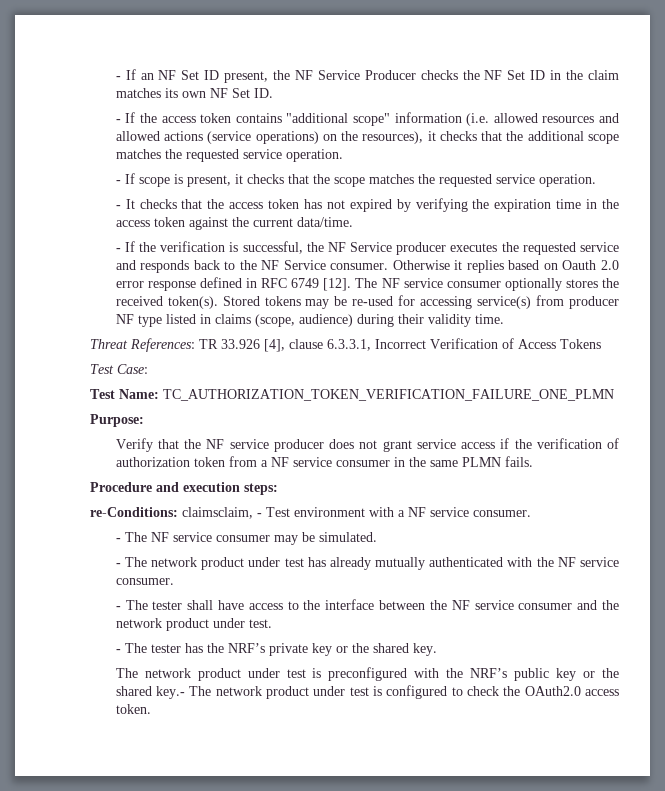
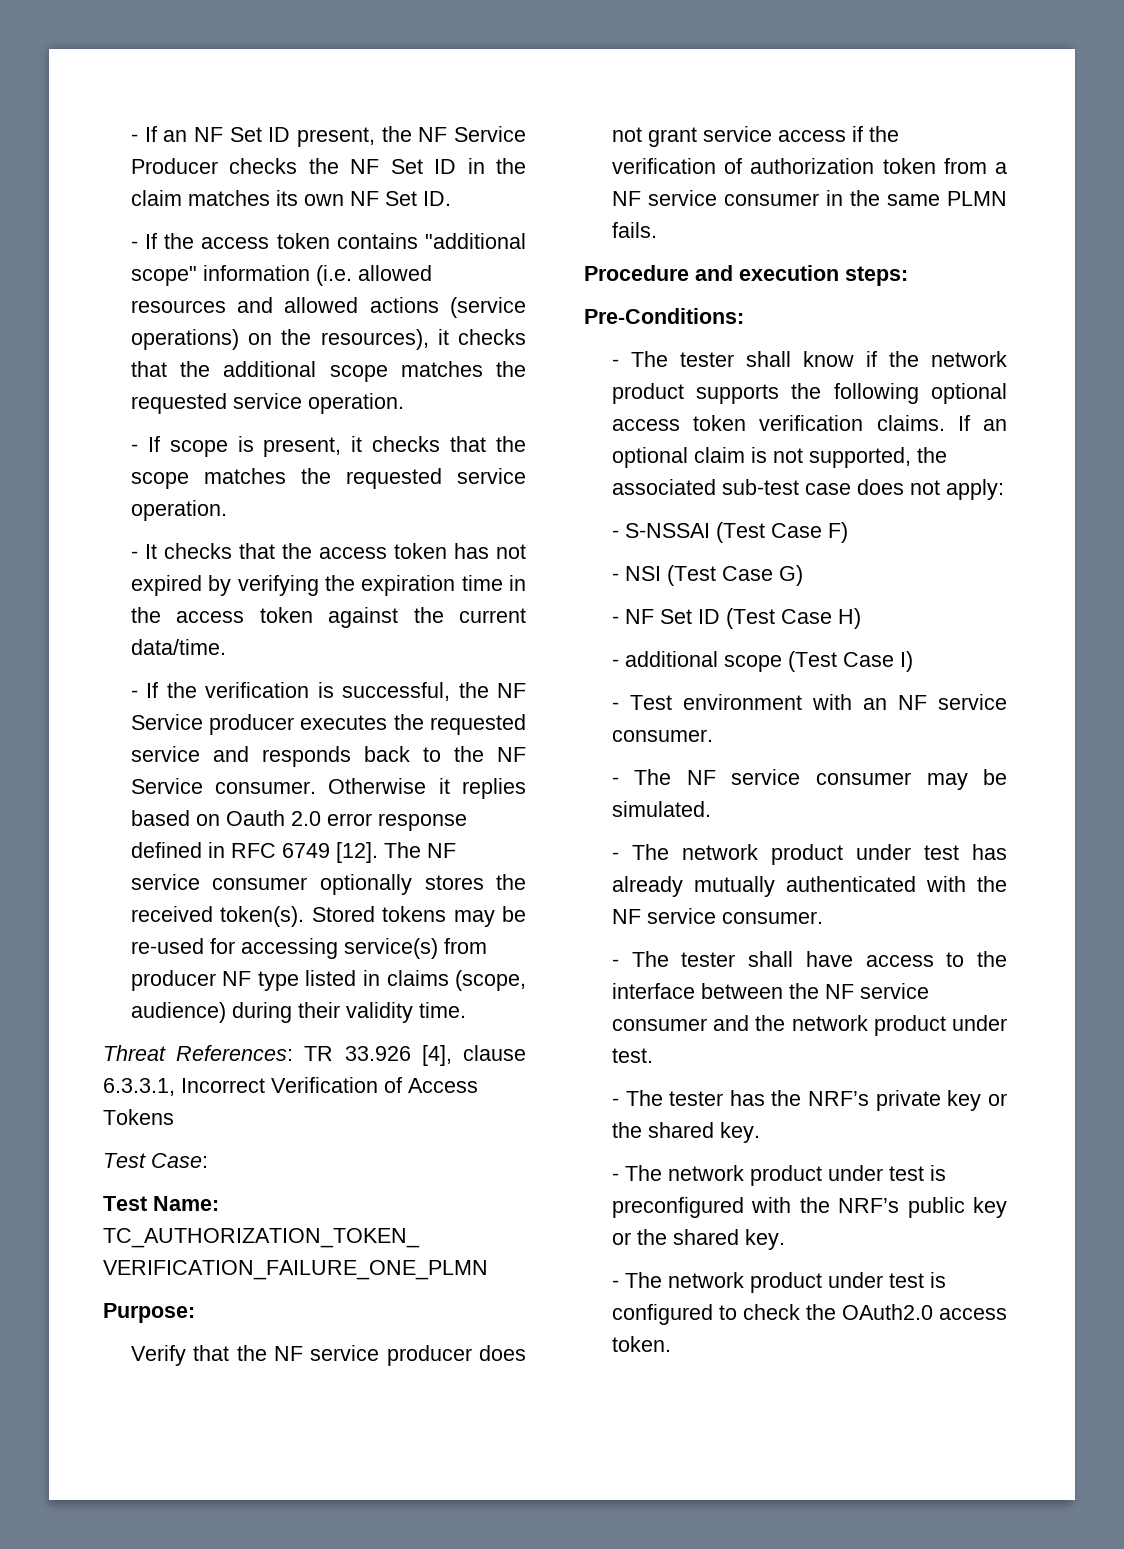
- re-Conditions: claimsclaim, - Test environment with a NF service consumer.
+ Pre-Conditions:
+ - The tester shall know if the network product supports the following optional access token verification claims. If an optional claim is not supported, the associated sub-test case does not apply:
+ - S-NSSAI (Test Case F)
+ - NSI (Test Case G)
+ - NF Set ID (Test Case H)
+ - additional scope (Test Case I)
+ - Test environment with an NF service consumer.
- The network product under test is preconfigured with the NRF’s public key or the shared key.- The network product under test is configured to check the OAuth2.0 access token.
+ - The network product under test is preconfigured with the NRF’s public key or the shared key.
+ - The network product under test is configured to check the OAuth2.0 access token.

